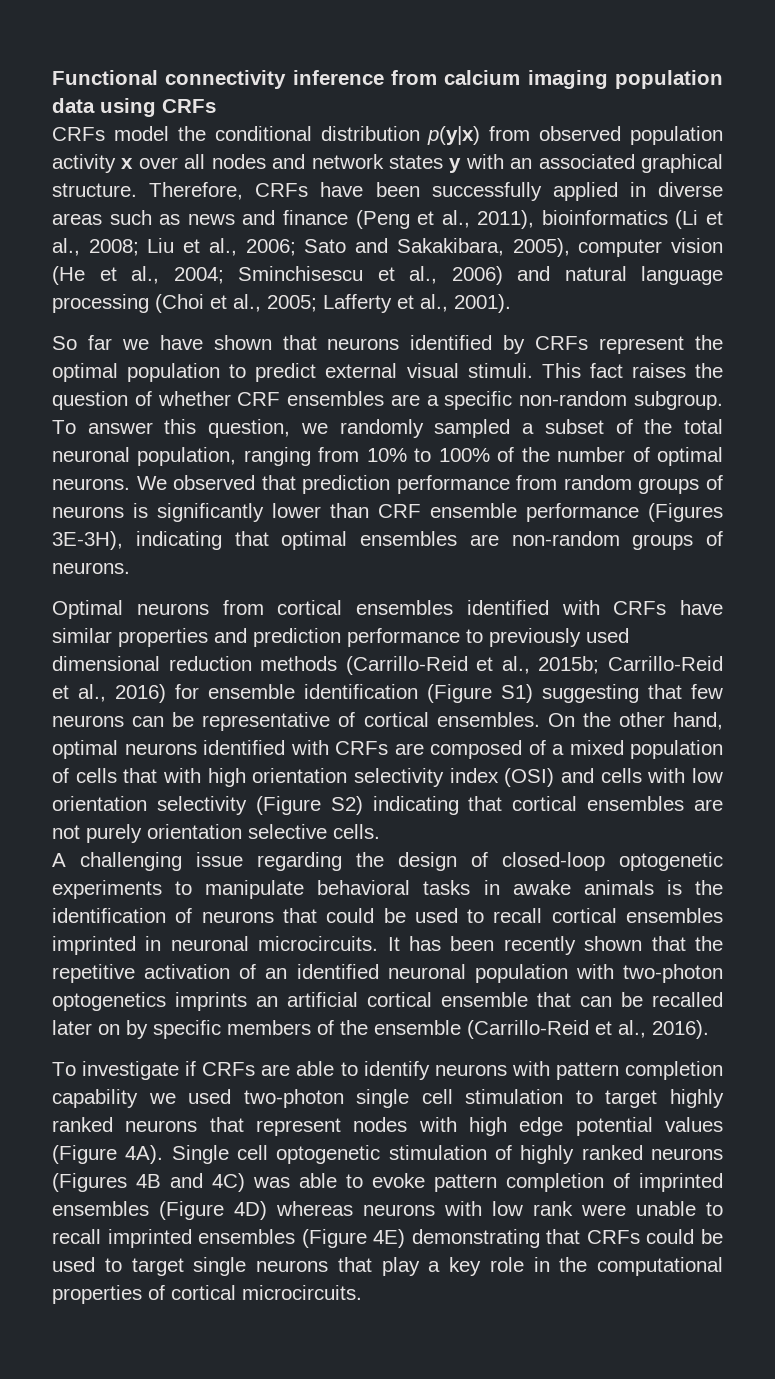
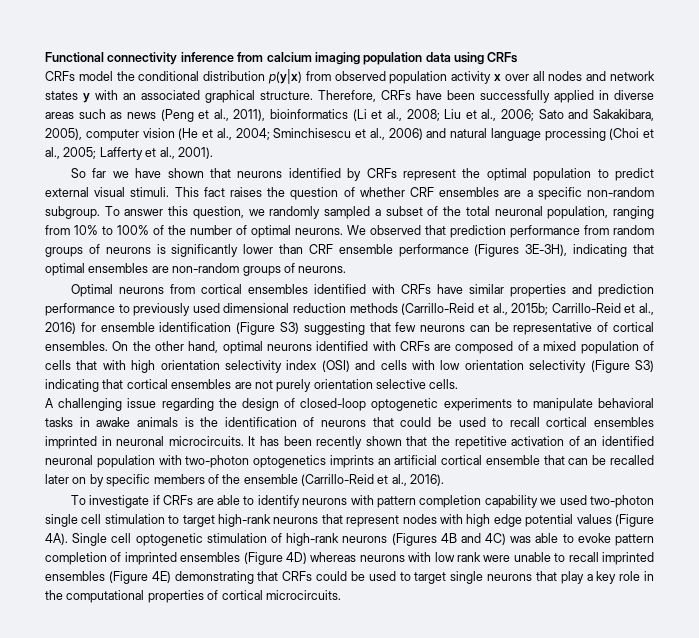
- Therefore, CRFs have been successfully applied in diverse areas such as news and finance (Peng et al., 2011), bioinformatics (Li et al., 2008; Liu et al., 2006; Sato and Sakakibara, 2005), computer vision (He et al., 2004; Sminchisescu et al., 2006) and natural language processing (Choi et al., 2005; Lafferty et al., 2001).
+ Therefore, CRFs have been successfully applied in diverse areas such as news (Peng et al., 2011), bioinformatics (Li et al., 2008; Liu et al., 2006; Sato and Sakakibara, 2005), computer vision (He et al., 2004; Sminchisescu et al., 2006) and natural language processing (Choi et al., 2005; Lafferty et al., 2001).
- Optimal neurons from cortical ensembles identified with CRFs have similar properties and prediction performance to previously used dimensional reduction methods (Carrillo-Reid et al., 2015b; Carrillo-Reid et al., 2016) for ensemble identification (Figure S1) suggesting that few neurons can be representative of cortical ensembles.
+ Optimal neurons from cortical ensembles identified with CRFs have similar properties and prediction performance to previously used dimensional reduction methods (Carrillo-Reid et al., 2015b; Carrillo-Reid et al., 2016) for ensemble identification (Figure S3) suggesting that few neurons can be representative of cortical ensembles.
- On the other hand, optimal neurons identified with CRFs are composed of a mixed population of cells that with high orientation selectivity index (OSI) and cells with low orientation selectivity (Figure S2) indicating that cortical ensembles are not purely orientation selective cells.
+ On the other hand, optimal neurons identified with CRFs are composed of a mixed population of cells that with high orientation selectivity index (OSI) and cells with low orientation selectivity (Figure S3) indicating that cortical ensembles are not purely orientation selective cells.
- To investigate if CRFs are able to identify neurons with pattern completion capability we used two-photon single cell stimulation to target highly ranked neurons that represent nodes with high edge potential values (Figure 4A).
+ To investigate if CRFs are able to identify neurons with pattern completion capability we used two-photon single cell stimulation to target high-rank neurons that represent nodes with high edge potential values (Figure 4A).
- Single cell optogenetic stimulation of highly ranked neurons (Figures 4B and 4C) was able to evoke pattern completion of imprinted ensembles (Figure 4D) whereas neurons with low rank were unable to recall imprinted ensembles (Figure 4E) demonstrating that CRFs could be used to target single neurons that play a key role in the computational properties of cortical microcircuits.
+ Single cell optogenetic stimulation of high-rank neurons (Figures 4B and 4C) was able to evoke pattern completion of imprinted ensembles (Figure 4D) whereas neurons with low rank were unable to recall imprinted ensembles (Figure 4E) demonstrating that CRFs could be used to target single neurons that play a key role in the computational properties of cortical microcircuits.

